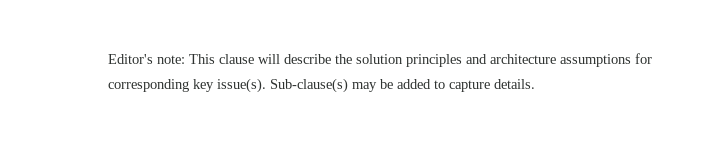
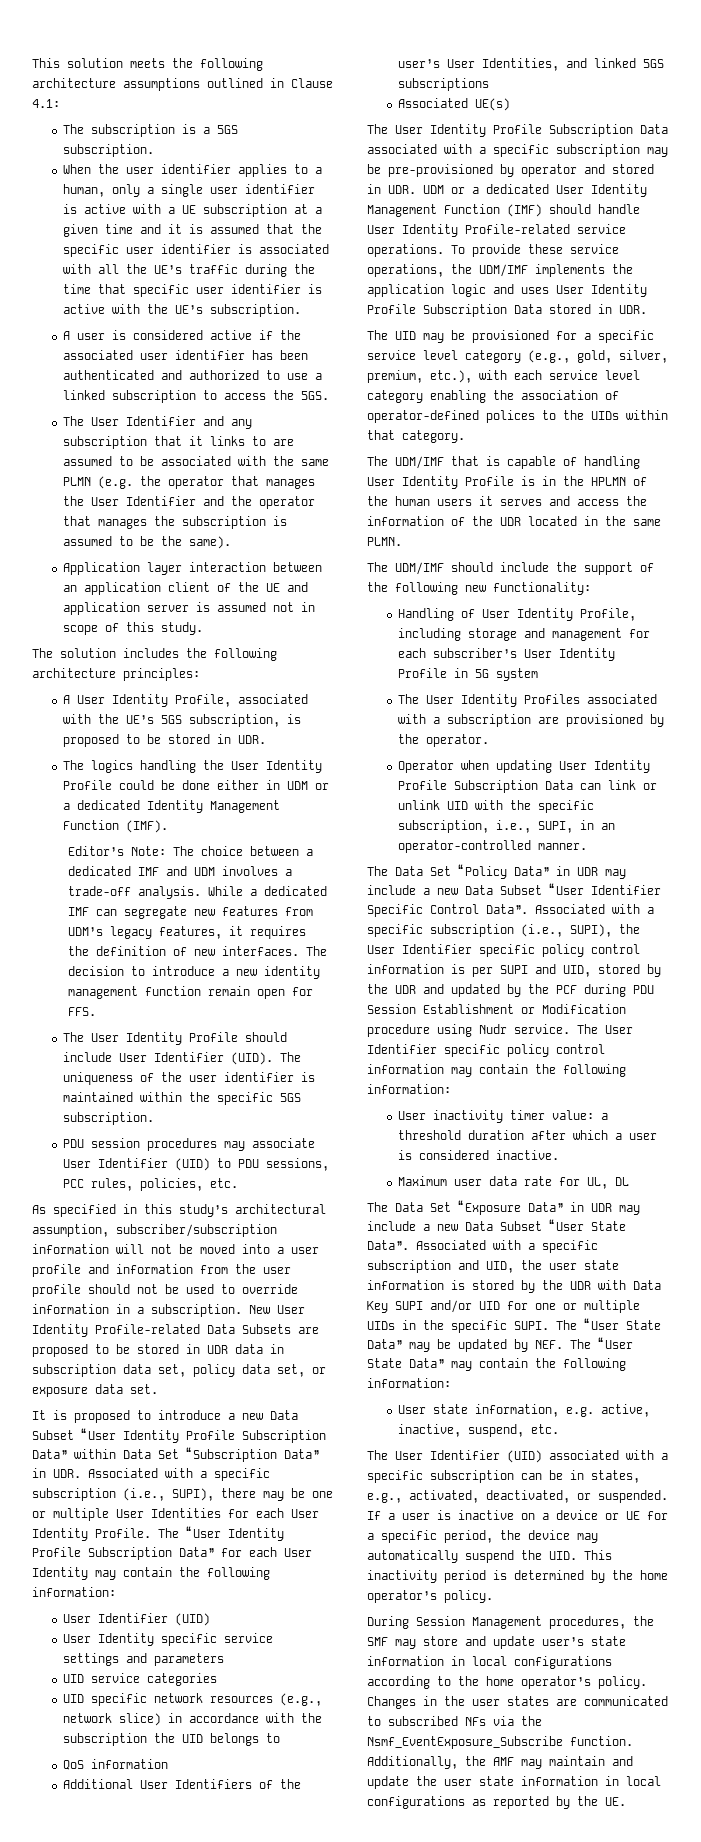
- Editor's note: This clause will describe the solution principles and architecture assumptions for corresponding key issue(s). Sub-clause(s) may be added to capture details.
+ This solution meets the following architecture assumptions outlined in Clause 4.1:
+ The subscription is a 5GS subscription.
+ When the user identifier applies to a human, only a single user identifier is active with a UE subscription at a given time and it is assumed that the specific user identifier is associated with all the UE’s traffic during the time that specific user identifier is active with the UE’s subscription.
+ A user is considered active if the associated user identifier has been authenticated and authorized to use a linked subscription to access the 5GS.
+ The User Identifier and any subscription that it links to are assumed to be associated with the same PLMN (e.g. the operator that manages the User Identifier and the operator that manages the subscription is assumed to be the same).
+ Application layer interaction between an application client of the UE and application server is assumed not in scope of this study.
+ The solution includes the following architecture principles:
+ A User Identity Profile, associated with the UE’s 5GS subscription, is proposed to be stored in UDR.
+ The logics handling the User Identity Profile could be done either in UDM or a dedicated Identity Management Function (IMF).
+ Editor’s Note: The choice between a dedicated IMF and UDM involves a trade-off analysis. While a dedicated IMF can segregate new features from UDM’s legacy features, it requires the definition of new interfaces. The decision to introduce a new identity management function remain open for FFS.
+ The User Identity Profile should include User Identifier (UID). The uniqueness of the user identifier is maintained within the specific 5GS subscription.
+ PDU session procedures may associate User Identifier (UID) to PDU sessions, PCC rules, policies, etc.
+ As specified in this study’s architectural assumption, subscriber/subscription information will not be moved into a user profile and information from the user profile should not be used to override information in a subscription. New User Identity Profile-related Data Subsets are proposed to be stored in UDR data in subscription data set, policy data set, or exposure data set.
+ It is proposed to introduce a new Data Subset “User Identity Profile Subscription Data” within Data Set “Subscription Data” in UDR. Associated with a specific subscription (i.e., SUPI), there may be one or multiple User Identities for each User Identity Profile. The “User Identity Profile Subscription Data” for each User Identity may contain the following information:
+ User Identifier (UID)
+ User Identity specific service settings and parameters
+ UID service categories
+ UID specific network resources (e.g., network slice) in accordance with the subscription the UID belongs to
+ QoS information
+ Additional User Identifiers of the user’s User Identities, and linked 5GS subscriptions
+ Associated UE(s)
+ The User Identity Profile Subscription Data associated with a specific subscription may be pre-provisioned by operator and stored in UDR. UDM or a dedicated User Identity Management Function (IMF) should handle User Identity Profile-related service operations. To provide these service operations, the UDM/IMF implements the application logic and uses User Identity Profile Subscription Data stored in UDR.
+ The UID may be provisioned for a specific service level category (e.g., gold, silver, premium, etc.), with each service level category enabling the association of operator-defined polices to the UIDs within that category.
+ The UDM/IMF that is capable of handling User Identity Profile is in the HPLMN of the human users it serves and access the information of the UDR located in the same PLMN.
+ The UDM/IMF should include the support of the following new functionality:
+ Handling of User Identity Profile, including storage and management for each subscriber’s User Identity Profile in 5G system
+ The User Identity Profiles associated with a subscription are provisioned by the operator.
+ Operator when updating User Identity Profile Subscription Data can link or unlink UID with the specific subscription, i.e., SUPI, in an operator-controlled manner.
+ The Data Set “Policy Data” in UDR may include a new Data Subset “User Identifier Specific Control Data”. Associated with a specific subscription (i.e., SUPI), the User Identifier specific policy control information is per SUPI and UID, stored by the UDR and updated by the PCF during PDU Session Establishment or Modification procedure using Nudr service. The User Identifier specific policy control information may contain the following information:
+ User inactivity timer value: a threshold duration after which a user is considered inactive.
+ Maximum user data rate for UL, DL
+ The Data Set “Exposure Data” in UDR may include a new Data Subset “User State Data”. Associated with a specific subscription and UID, the user state information is stored by the UDR with Data Key SUPI and/or UID for one or multiple UIDs in the specific SUPI. The “User State Data” may be updated by NEF. The “User State Data” may contain the following information:
+ User state information, e.g. active, inactive, suspend, etc.
+ The User Identifier (UID) associated with a specific subscription can be in states, e.g., activated, deactivated, or suspended. If a user is inactive on a device or UE for a specific period, the device may automatically suspend the UID. This inactivity period is determined by the home operator’s policy.
+ During Session Management procedures, the SMF may store and update user’s state information in local configurations according to the home operator’s policy. Changes in the user states are communicated to subscribed NFs via the Nsmf_EventExposure_Subscribe function. Additionally, the AMF may maintain and update the user state information in local configurations as reported by the UE.

